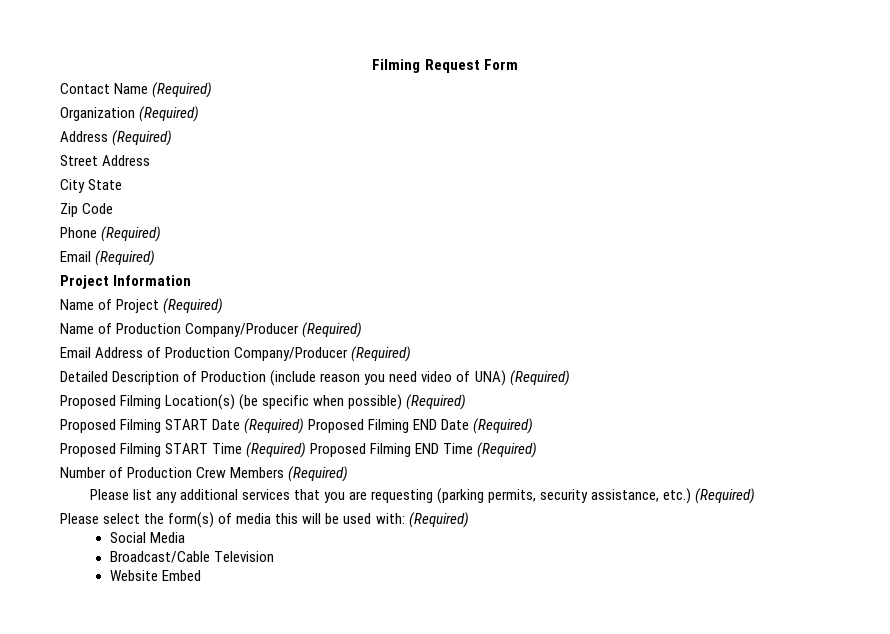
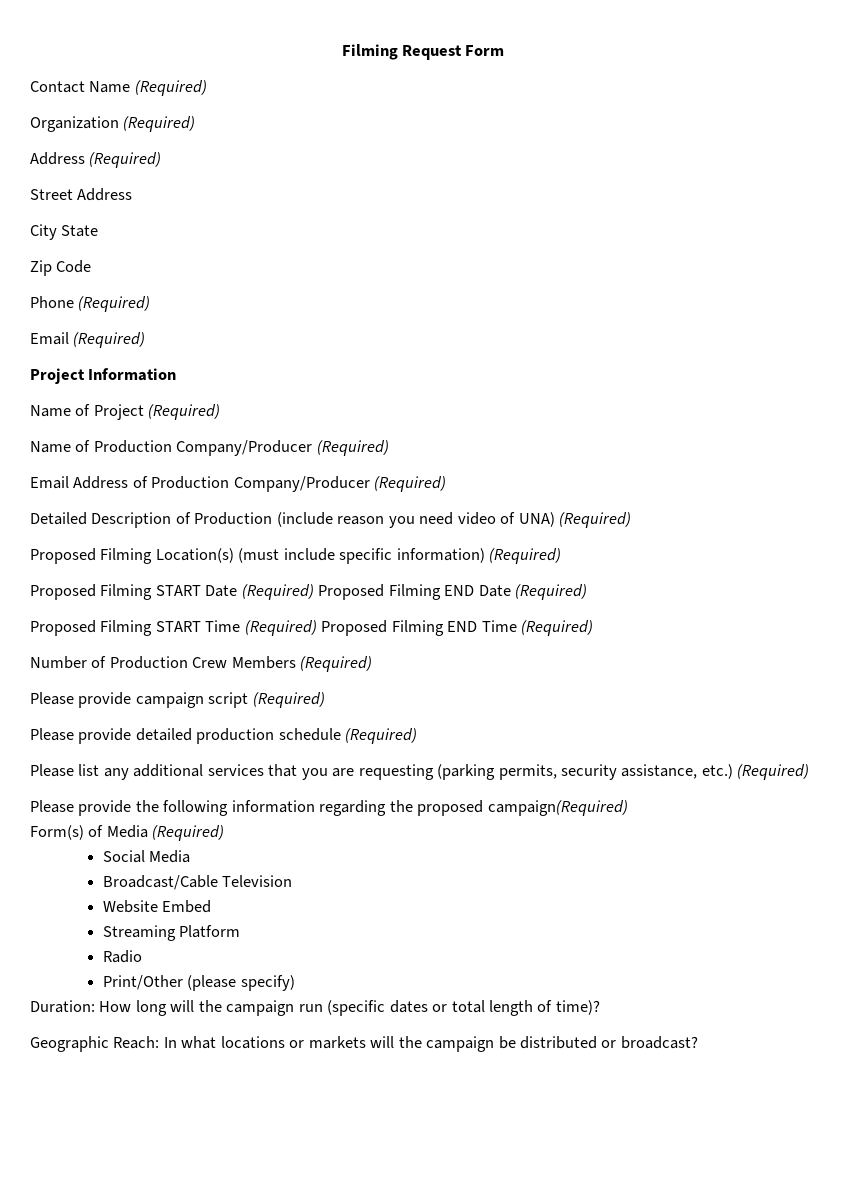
- Proposed Filming Location(s) (be specific when possible) (Required)
+ Proposed Filming Location(s) (must include specific information) (Required)
+ Please provide campaign script (Required)
+ Please provide detailed production schedule (Required)
- Please select the form(s) of media this will be used with: (Required)
+ Please provide the following information regarding the proposed campaign(Required)
+ Form(s) of Media (Required)
+ Streaming Platform
+ Radio
+ Print/Other (please specify)
+ Duration: How long will the campaign run (specific dates or total length of time)?
+ Geographic Reach: In what locations or markets will the campaign be distributed or broadcast?

